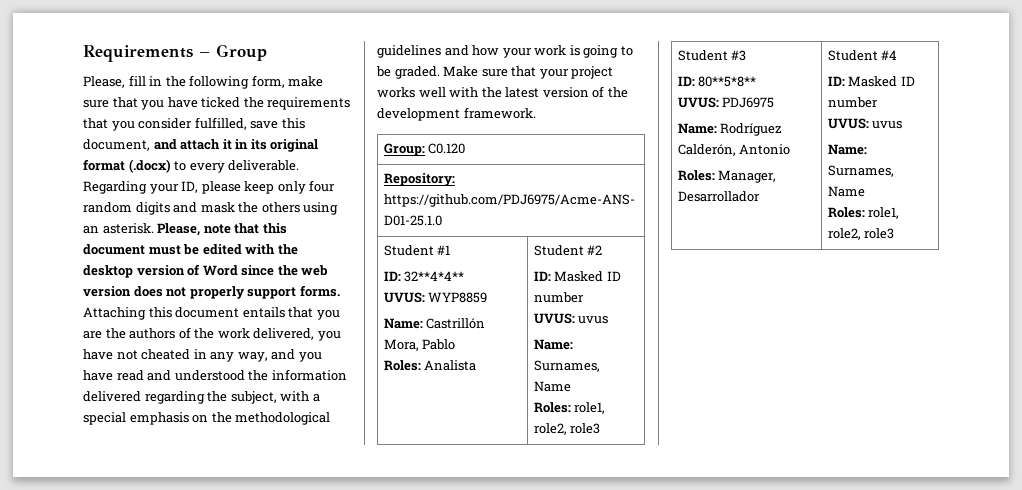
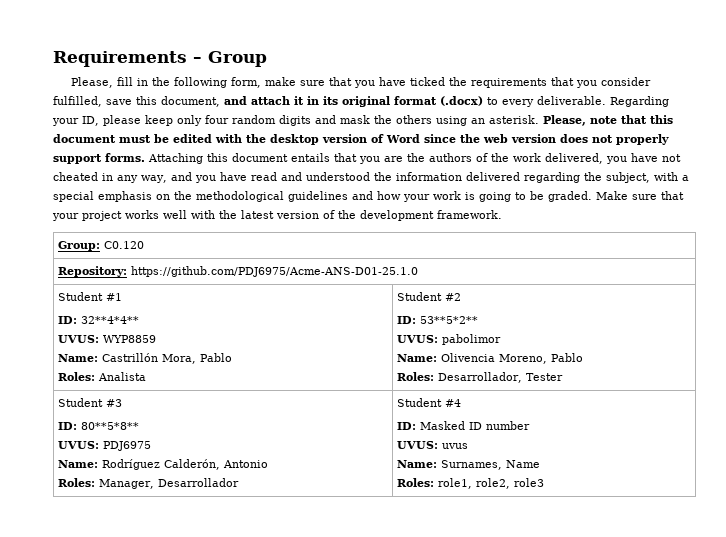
  Student #1
  ID: 32**4*4**
  UVUS: WYP8859
  Name: Castrillón Mora, Pablo
  Roles: Analista | Student #2
- ID: Masked ID number
- UVUS: uvus
- Name: Surnames, Name
- Roles: role1, role2, role3
+ ID: 53**5*2**
+ UVUS: pabolimor
+ Name: Olivencia Moreno, Pablo
+ Roles: Desarrollador, Tester

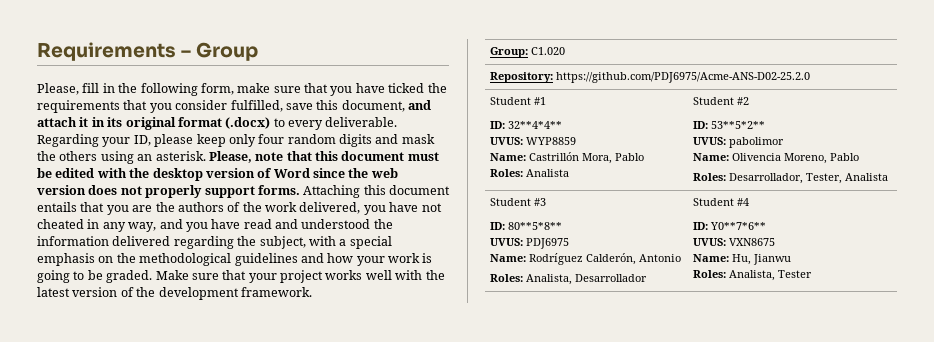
- Group: C0.120
+ Group: C1.020
- Repository: https://github.com/PDJ6975/Acme-ANS-D01-25.1.0
+ Repository: https://github.com/PDJ6975/Acme-ANS-D02-25.2.0
  Student #1
  ID: 32**4*4**
  UVUS: WYP8859
  Name: Castrillón Mora, Pablo
  Roles: Analista | Student #2
  ID: 53**5*2**
  UVUS: pabolimor
  Name: Olivencia Moreno, Pablo
- Roles: Desarrollador, Tester
+ Roles: Desarrollador, Tester, Analista
  Student #3
  ID: 80**5*8**
  UVUS: PDJ6975
  Name: Rodríguez Calderón, Antonio
- Roles: Manager, Desarrollador | Student #4
- ID: Masked ID number
- UVUS: uvus
- Name: Surnames, Name
- Roles: role1, role2, role3
+ Roles: Analista, Desarrollador | Student #4
+ ID: Y0**7*6**
+ UVUS: VXN8675
+ Name: Hu, Jianwu
+ Roles: Analista, Tester

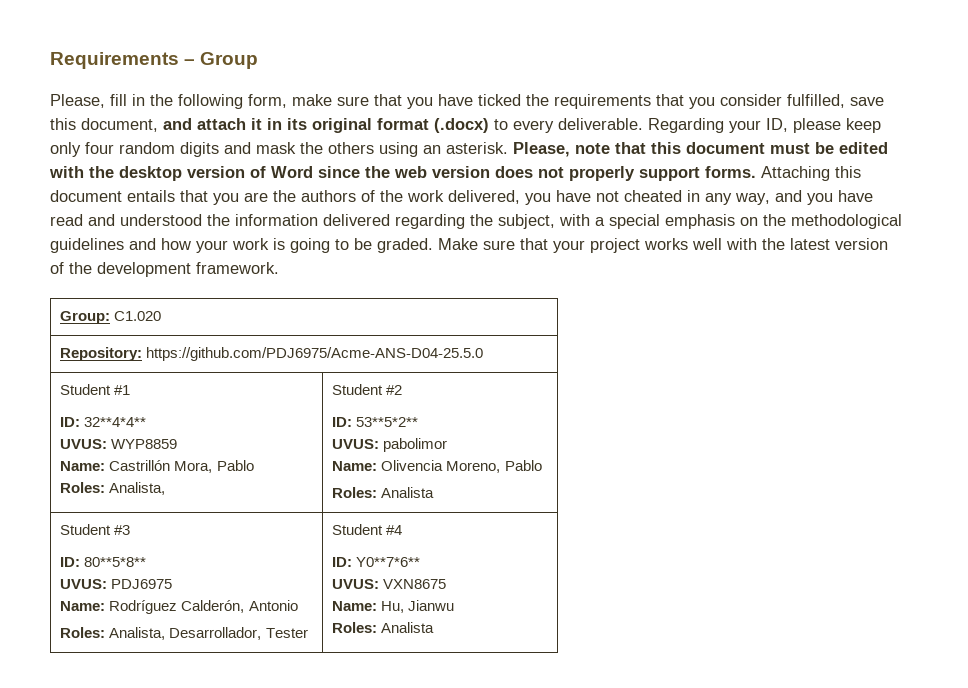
- Repository: https://github.com/PDJ6975/Acme-ANS-D02-25.2.0
+ Repository: https://github.com/PDJ6975/Acme-ANS-D04-25.5.0
  Student #1
  ID: 32**4*4**
  UVUS: WYP8859
  Name: Castrillón Mora, Pablo
- Roles: Analista | Student #2
+ Roles: Analista, | Student #2
  ID: 53**5*2**
  UVUS: pabolimor
  Name: Olivencia Moreno, Pablo
- Roles: Desarrollador, Tester, Analista
+ Roles: Analista
  Student #3
  ID: 80**5*8**
  UVUS: PDJ6975
  Name: Rodríguez Calderón, Antonio
- Roles: Analista, Desarrollador | Student #4
+ Roles: Analista, Desarrollador, Tester | Student #4
  ID: Y0**7*6**
  UVUS: VXN8675
  Name: Hu, Jianwu
- Roles: Analista, Tester
+ Roles: Analista

